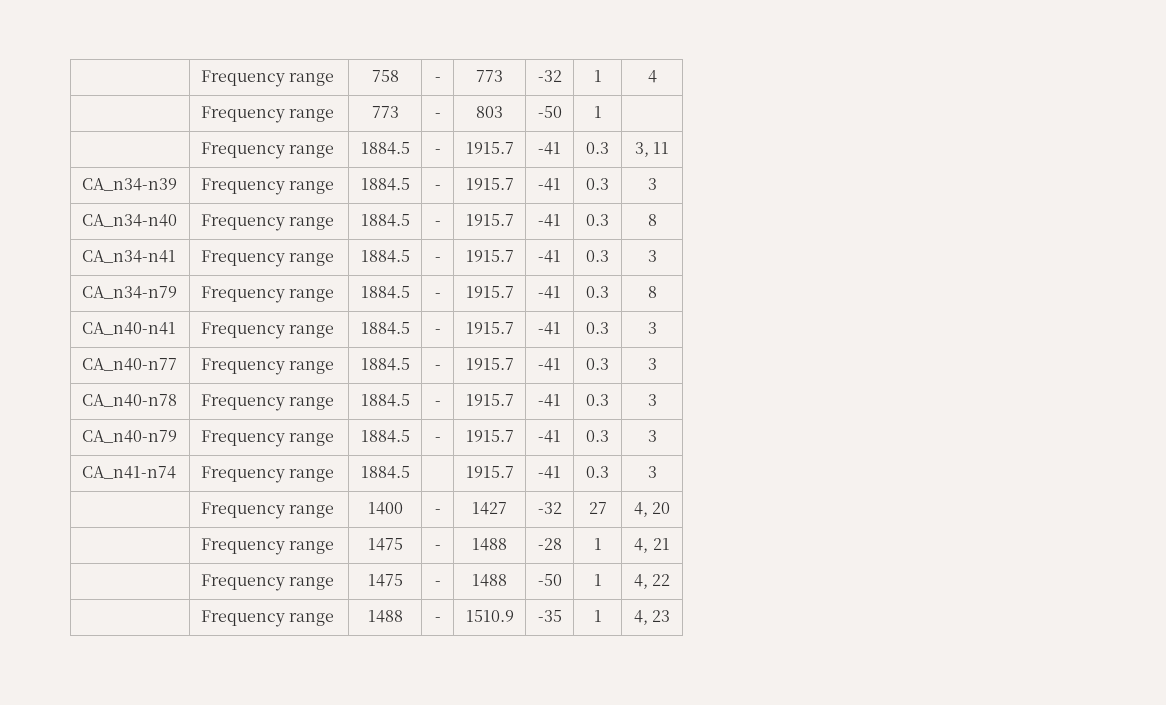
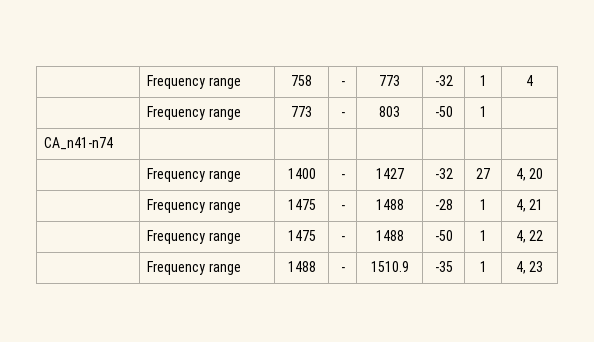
- | Frequency range | 1884.5 | - | 1915.7 | -41 | 0.3 | 3, 11
- CA_n34-n39 | Frequency range | 1884.5 | - | 1915.7 | -41 | 0.3 | 3
- CA_n34-n40 | Frequency range | 1884.5 | - | 1915.7 | -41 | 0.3 | 8
- CA_n34-n41 | Frequency range | 1884.5 | - | 1915.7 | -41 | 0.3 | 3
- CA_n34-n79 | Frequency range | 1884.5 | - | 1915.7 | -41 | 0.3 | 8
- CA_n40-n41 | Frequency range | 1884.5 | - | 1915.7 | -41 | 0.3 | 3
- CA_n40-n77 | Frequency range | 1884.5 | - | 1915.7 | -41 | 0.3 | 3
- CA_n40-n78 | Frequency range | 1884.5 | - | 1915.7 | -41 | 0.3 | 3
- CA_n40-n79 | Frequency range | 1884.5 | - | 1915.7 | -41 | 0.3 | 3
- CA_n41-n74 | Frequency range | 1884.5 | | 1915.7 | -41 | 0.3 | 3
+ CA_n41-n74 | | | | | | |

